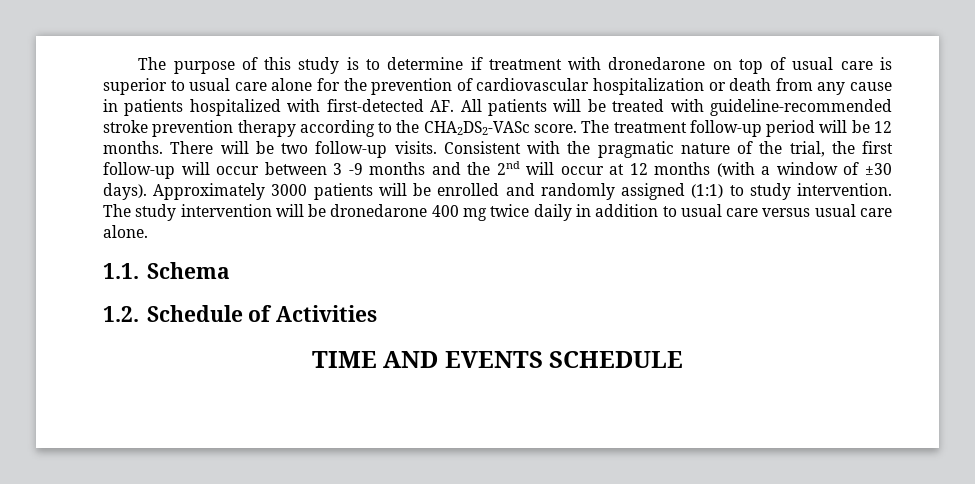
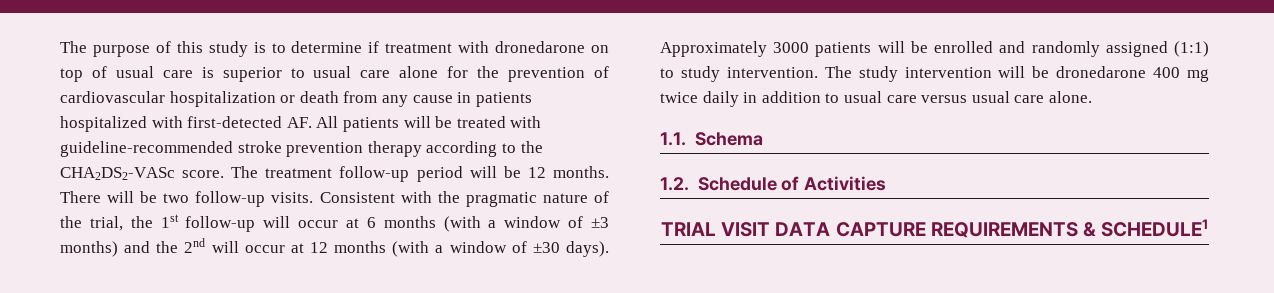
- Consistent with the pragmatic nature of the trial, the first follow-up will occur between 3 -9 months and the 2nd will occur at 12 months (with a window of ±30 days).
+ Consistent with the pragmatic nature of the trial, the 1st follow-up will occur at 6 months (with a window of ±3 months) and the 2nd will occur at 12 months (with a window of ±30 days).
- TIME AND EVENTS SCHEDULE
+ TRIAL VISIT DATA CAPTURE REQUIREMENTS & SCHEDULE1

